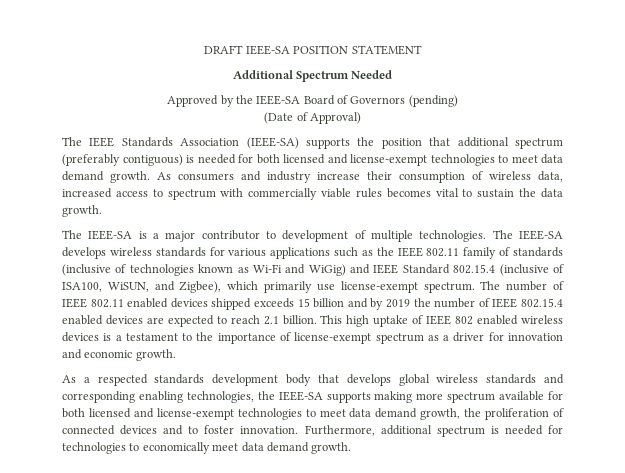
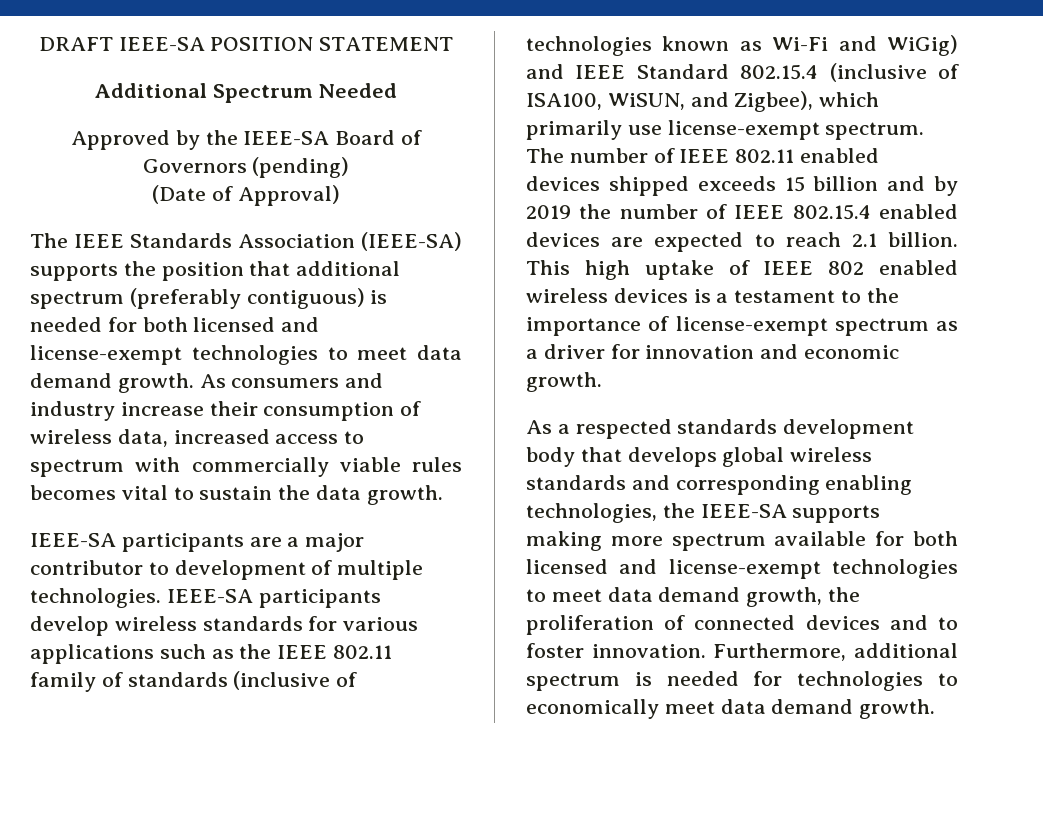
- The IEEE-SA is a major contributor to development of multiple technologies.
+ IEEE-SA participants are a major contributor to development of multiple technologies.
- The IEEE-SA develops wireless standards for various applications such as the IEEE 802.11 family of standards (inclusive of technologies known as Wi-Fi and WiGig) and IEEE Standard 802.15.4 (inclusive of ISA100, WiSUN, and Zigbee), which primarily use license-exempt spectrum.
+ IEEE-SA participants develop wireless standards for various applications such as the IEEE 802.11 family of standards (inclusive of technologies known as Wi-Fi and WiGig) and IEEE Standard 802.15.4 (inclusive of ISA100, WiSUN, and Zigbee), which primarily use license-exempt spectrum.

